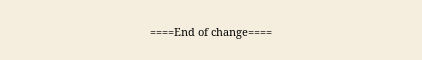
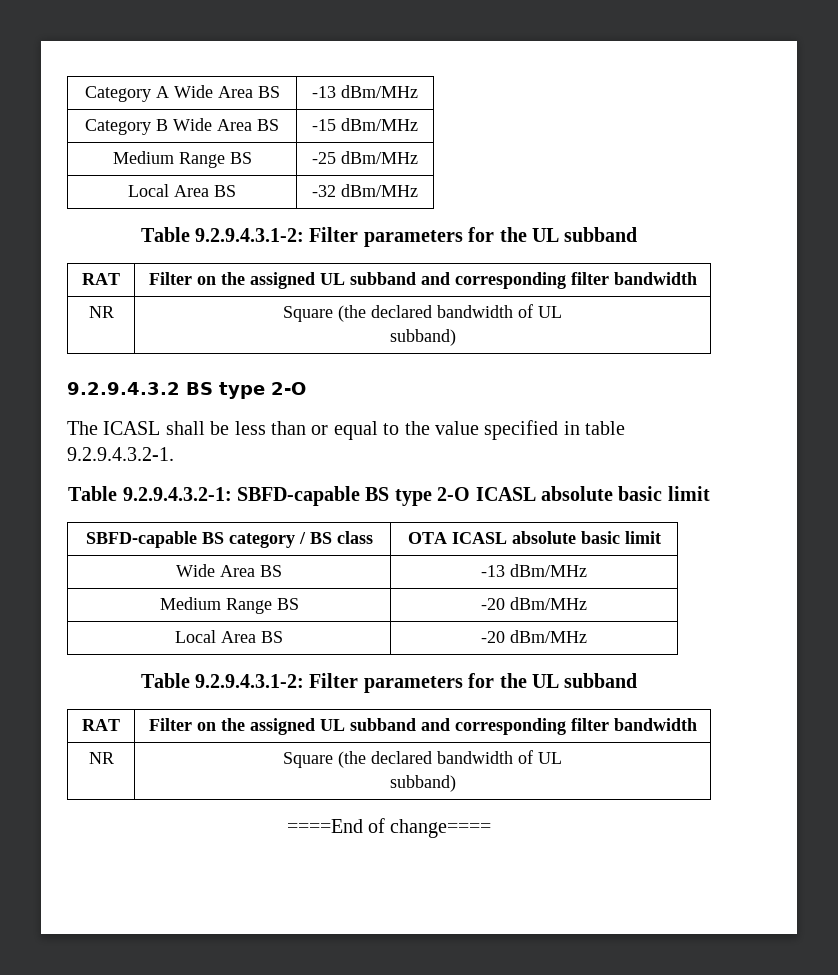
+ Category A Wide Area BS | -13 dBm/MHz
+ Category B Wide Area BS | -15 dBm/MHz
+ Medium Range BS | -25 dBm/MHz
+ Local Area BS | -32 dBm/MHz
+ Table 9.2.9.4.3.1-2: Filter parameters for the UL subband
+ RAT | Filter on the assigned UL subband and corresponding filter bandwidth
+ NR | Square (the declared bandwidth of UL
+ subband)
+ 9.2.9.4.3.2 BS type 2-O
+ The ICASL shall be less than or equal to the value specified in table 9.2.9.4.3.2-1.
+ Table 9.2.9.4.3.2-1: SBFD-capable BS type 2-O ICASL absolute basic limit
+ SBFD-capable BS category / BS class | OTA ICASL absolute basic limit
+ Wide Area BS | -13 dBm/MHz
+ Medium Range BS | -20 dBm/MHz
+ Local Area BS | -20 dBm/MHz
+ Table 9.2.9.4.3.1-2: Filter parameters for the UL subband
+ RAT | Filter on the assigned UL subband and corresponding filter bandwidth
+ NR | Square (the declared bandwidth of UL
+ subband)

